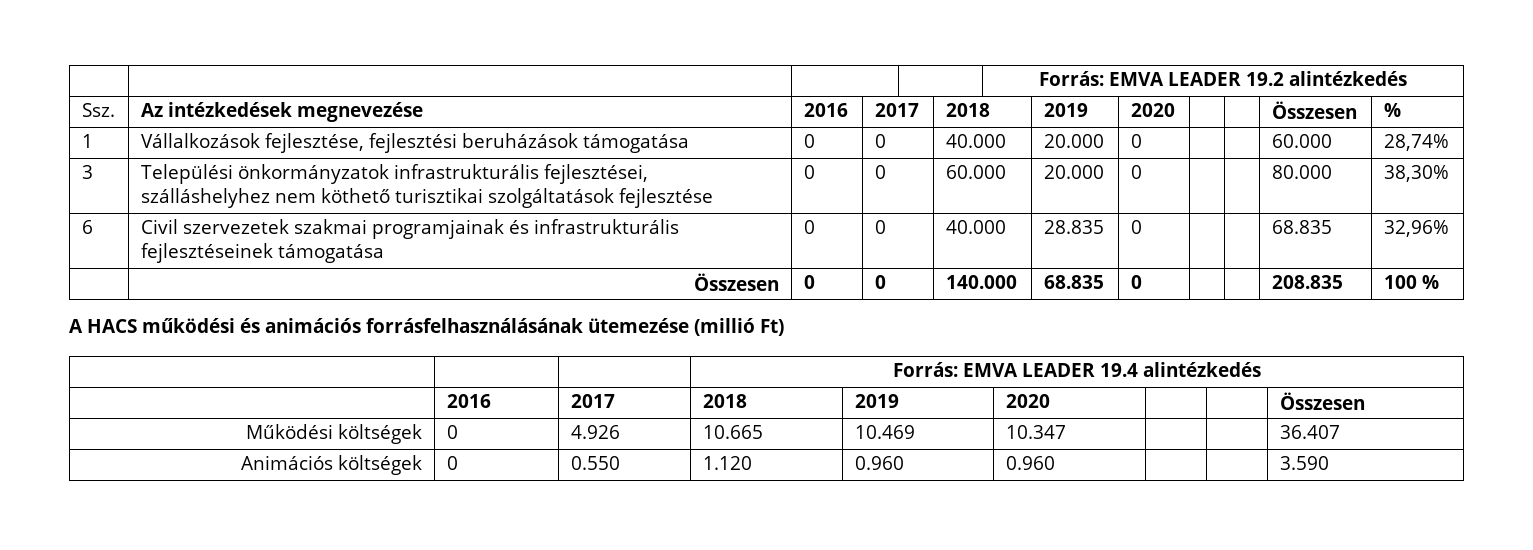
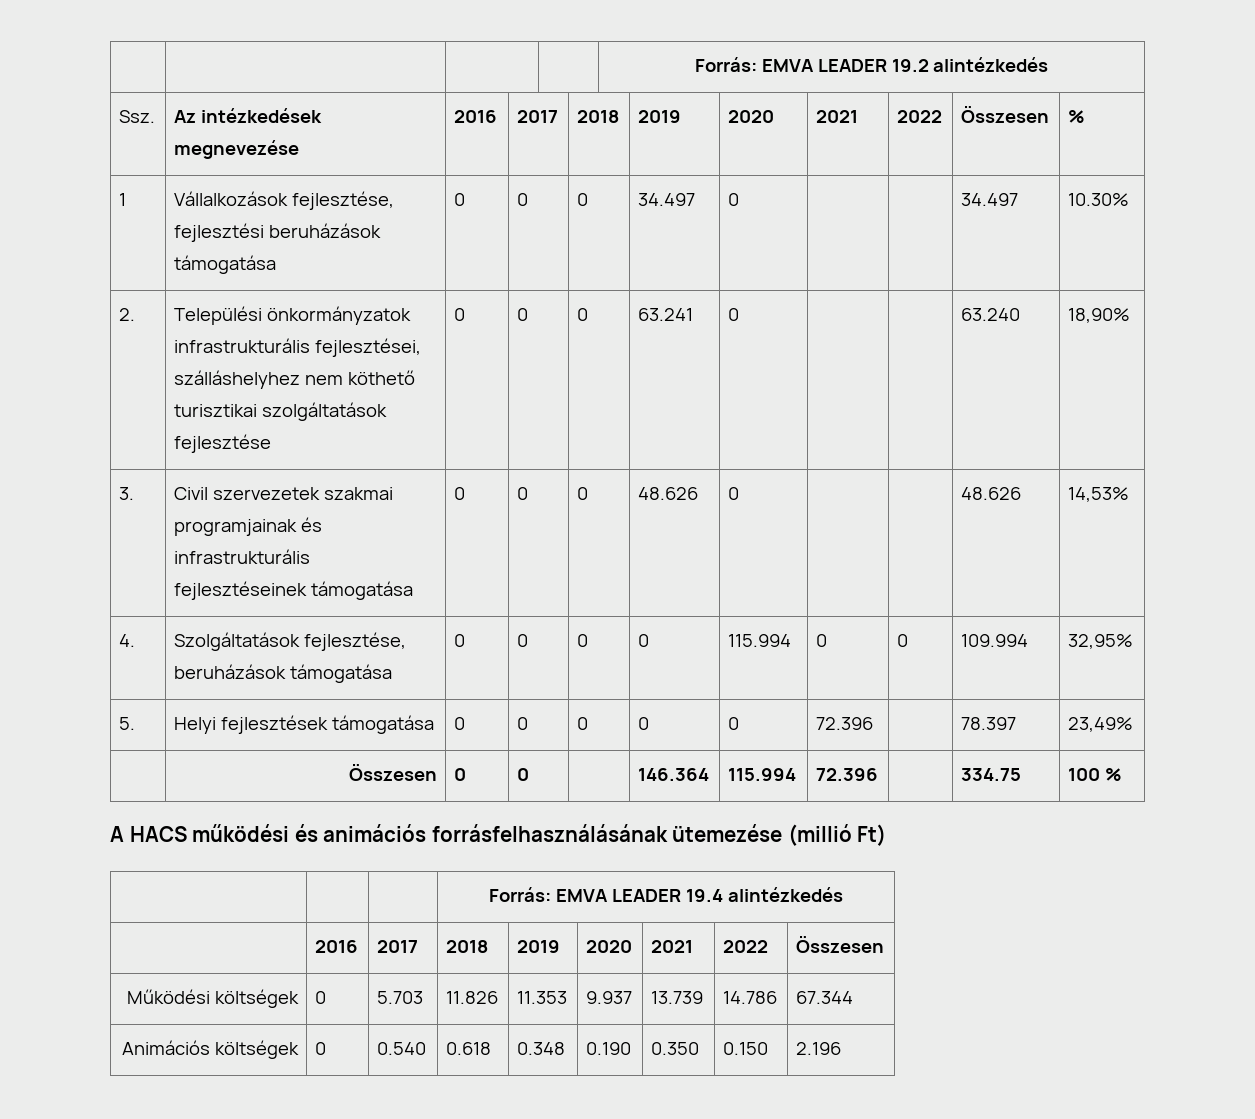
- Ssz. | Az intézkedések megnevezése | 2016 | 2017 | 2018 | 2019 | 2020 | | | Összesen | %
+ Ssz. | Az intézkedések megnevezése | 2016 | 2017 | 2018 | 2019 | 2020 | 2021 | 2022 | Összesen | %
- 1 | Vállalkozások fejlesztése, fejlesztési beruházások támogatása | 0 | 0 | 40.000 | 20.000 | 0 | | | 60.000 | 28,74%
- 3 | Települési önkormányzatok infrastrukturális fejlesztései, szálláshelyhez nem köthető turisztikai szolgáltatások fejlesztése | 0 | 0 | 60.000 | 20.000 | 0 | | | 80.000 | 38,30%
- 6 | Civil szervezetek szakmai programjainak és infrastrukturális fejlesztéseinek támogatása | 0 | 0 | 40.000 | 28.835 | 0 | | | 68.835 | 32,96%
+ 1 | Vállalkozások fejlesztése, fejlesztési beruházások támogatása | 0 | 0 | 0 | 34.497 | 0 | | | 34.497 | 10.30%
+ 2. | Települési önkormányzatok infrastrukturális fejlesztései, szálláshelyhez nem köthető turisztikai szolgáltatások fejlesztése | 0 | 0 | 0 | 63.241 | 0 | | | 63.240 | 18,90%
+ 3. | Civil szervezetek szakmai programjainak és infrastrukturális fejlesztéseinek támogatása | 0 | 0 | 0 | 48.626 | 0 | | | 48.626 | 14,53%
+ 4. | Szolgáltatások fejlesztése, beruházások támogatása | 0 | 0 | 0 | 0 | 115.994 | 0 | 0 | 109.994 | 32,95%
+ 5. | Helyi fejlesztések támogatása | 0 | 0 | 0 | 0 | 0 | 72.396 | | 78.397 | 23,49%
- | Összesen | 0 | 0 | 140.000 | 68.835 | 0 | | | 208.835 | 100 %
+ | Összesen | 0 | 0 | | 146.364 | 115.994 | 72.396 | | 334.75 | 100 %
  | | | Forrás: EMVA LEADER 19.4 alintézkedés
- | 2016 | 2017 | 2018 | 2019 | 2020 | | | Összesen
+ | 2016 | 2017 | 2018 | 2019 | 2020 | 2021 | 2022 | Összesen
- Működési költségek | 0 | 4.926 | 10.665 | 10.469 | 10.347 | | | 36.407
- Animációs költségek | 0 | 0.550 | 1.120 | 0.960 | 0.960 | | | 3.590
+ Működési költségek | 0 | 5.703 | 11.826 | 11.353 | 9.937 | 13.739 | 14.786 | 67.344
+ Animációs költségek | 0 | 0.540 | 0.618 | 0.348 | 0.190 | 0.350 | 0.150 | 2.196

